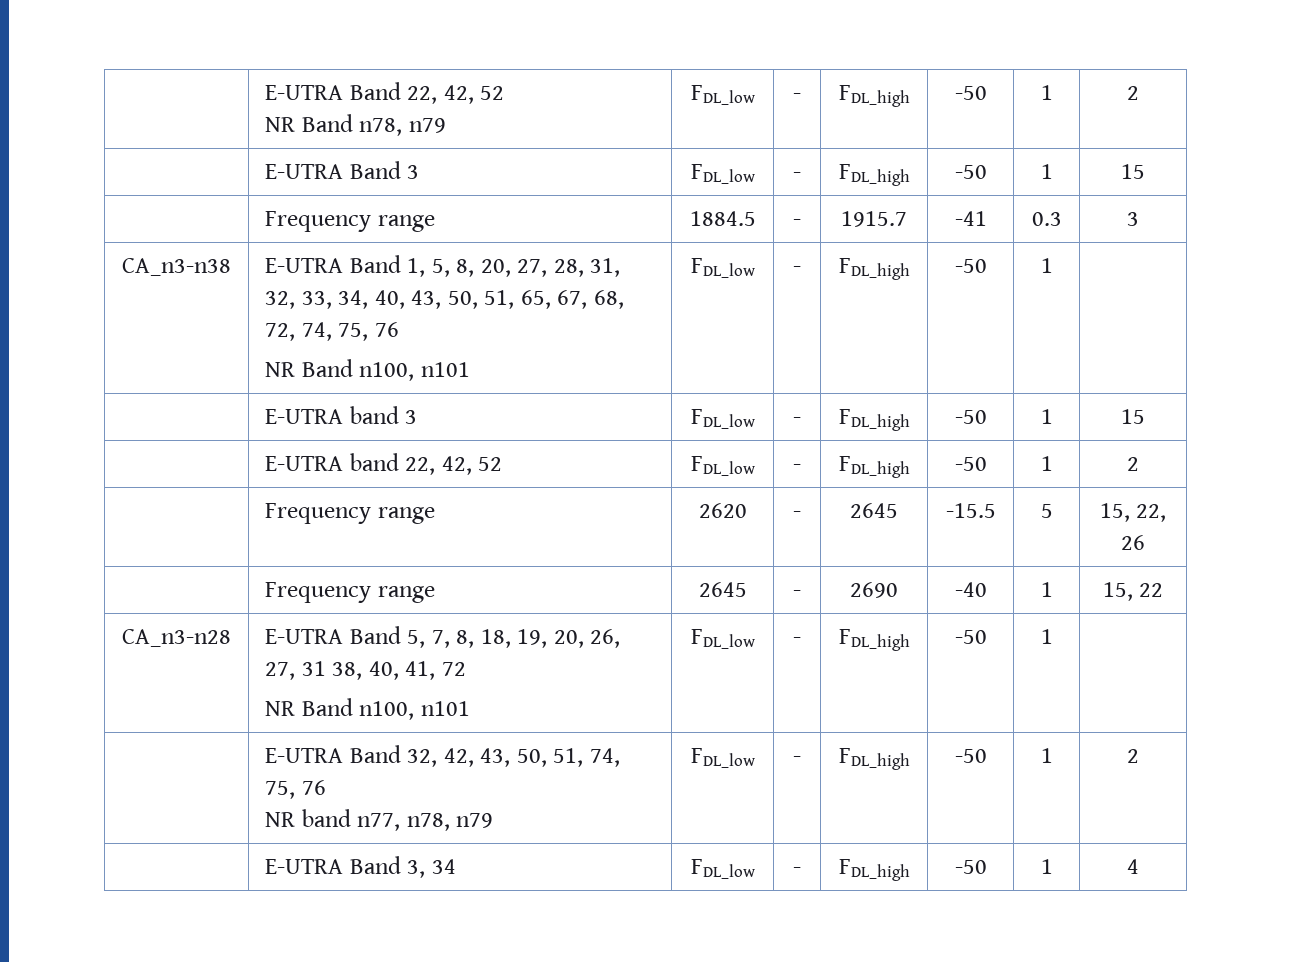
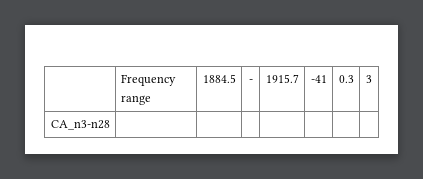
- | E-UTRA Band 22, 42, 52
- NR Band n78, n79 | FDL_low | - | FDL_high | -50 | 1 | 2
- | E-UTRA Band 3 | FDL_low | - | FDL_high | -50 | 1 | 15
- CA_n3-n38 | E-UTRA Band 1, 5, 8, 20, 27, 28, 31, 32, 33, 34, 40, 43, 50, 51, 65, 67, 68, 72, 74, 75, 76
- NR Band n100, n101 | FDL_low | - | FDL_high | -50 | 1 |
- | E-UTRA band 3 | FDL_low | - | FDL_high | -50 | 1 | 15
- | E-UTRA band 22, 42, 52 | FDL_low | - | FDL_high | -50 | 1 | 2
- | Frequency range | 2620 | - | 2645 | -15.5 | 5 | 15, 22, 26
- | Frequency range | 2645 | - | 2690 | -40 | 1 | 15, 22
- CA_n3-n28 | E-UTRA Band 5, 7, 8, 18, 19, 20, 26, 27, 31 38, 40, 41, 72
- NR Band n100, n101 | FDL_low | - | FDL_high | -50 | 1 |
- | E-UTRA Band 32, 42, 43, 50, 51, 74, 75, 76
- NR band n77, n78, n79 | FDL_low | - | FDL_high | -50 | 1 | 2
- | E-UTRA Band 3, 34 | FDL_low | - | FDL_high | -50 | 1 | 4
+ CA_n3-n28 | | | | | | |

